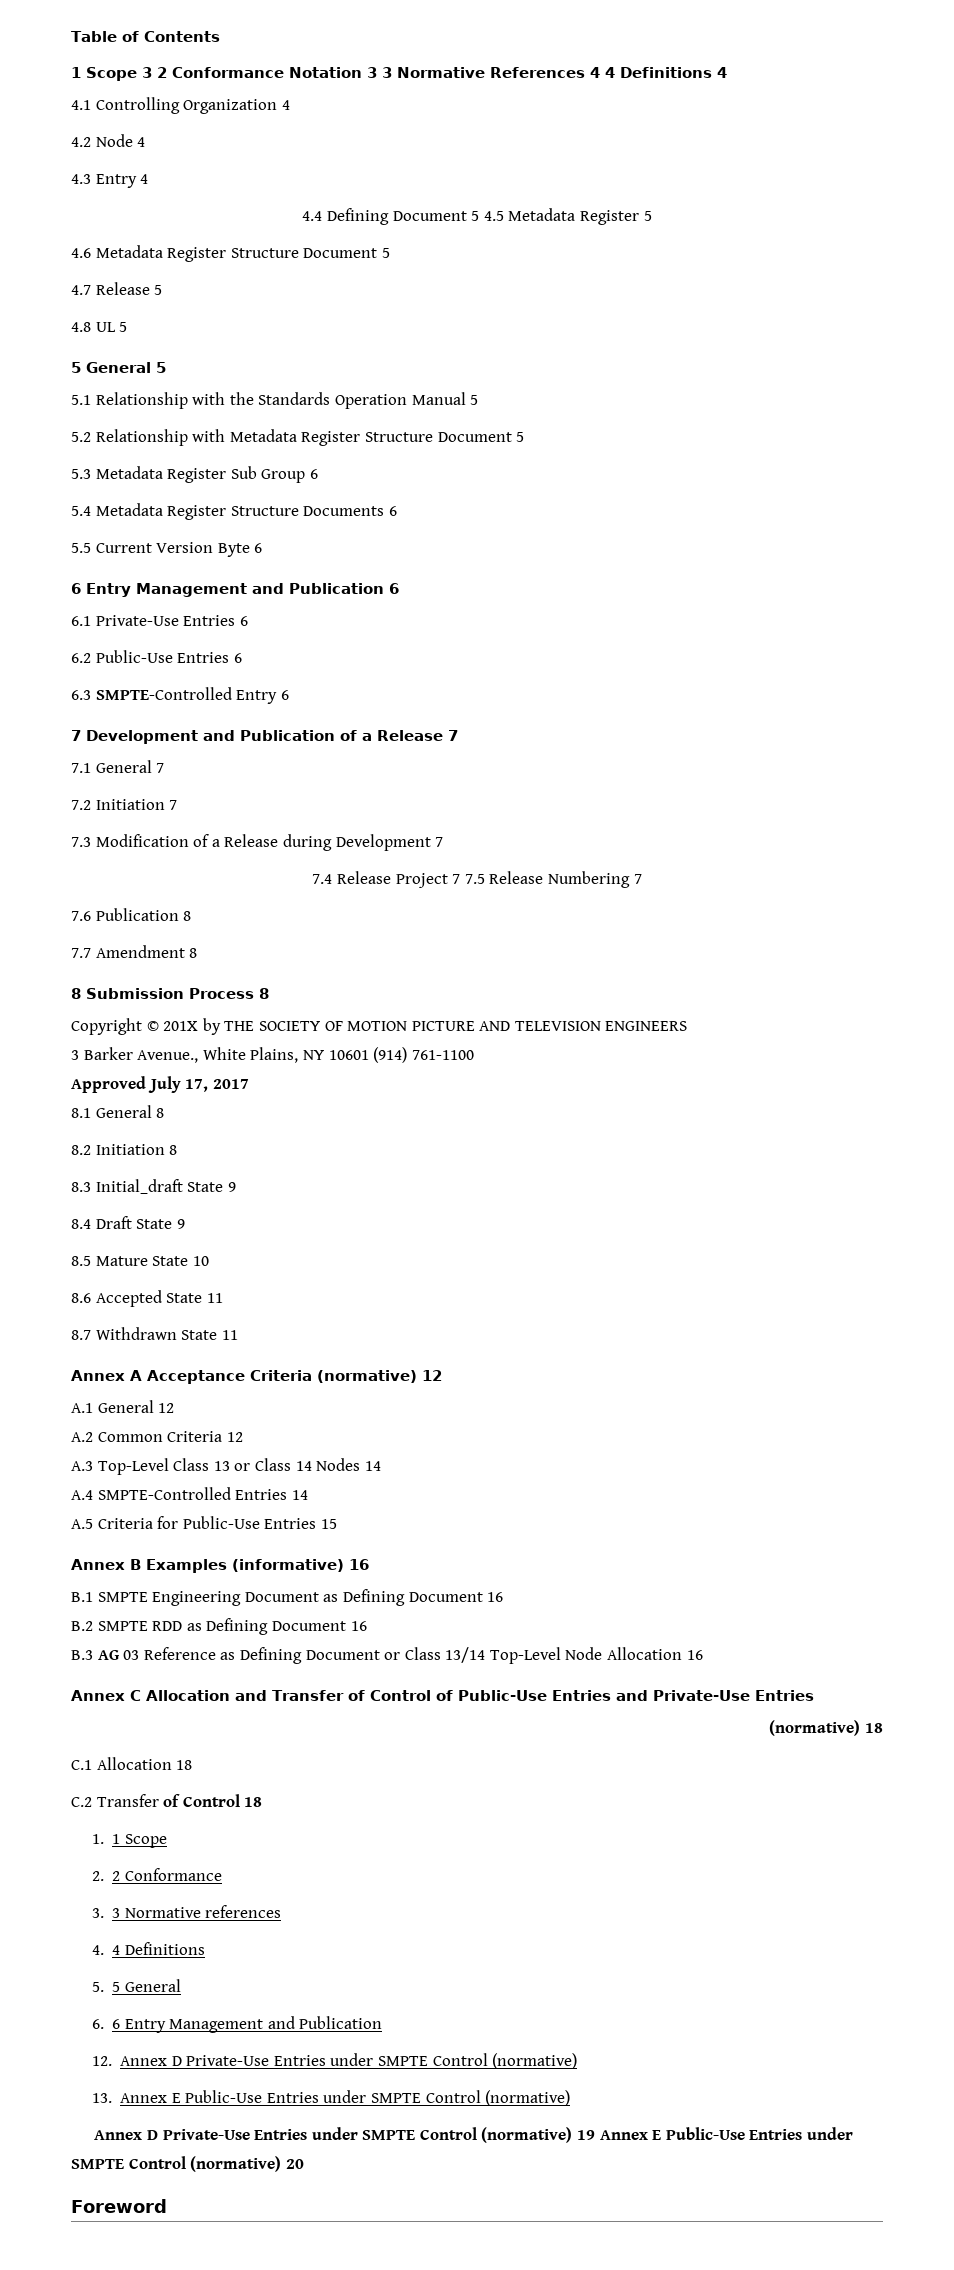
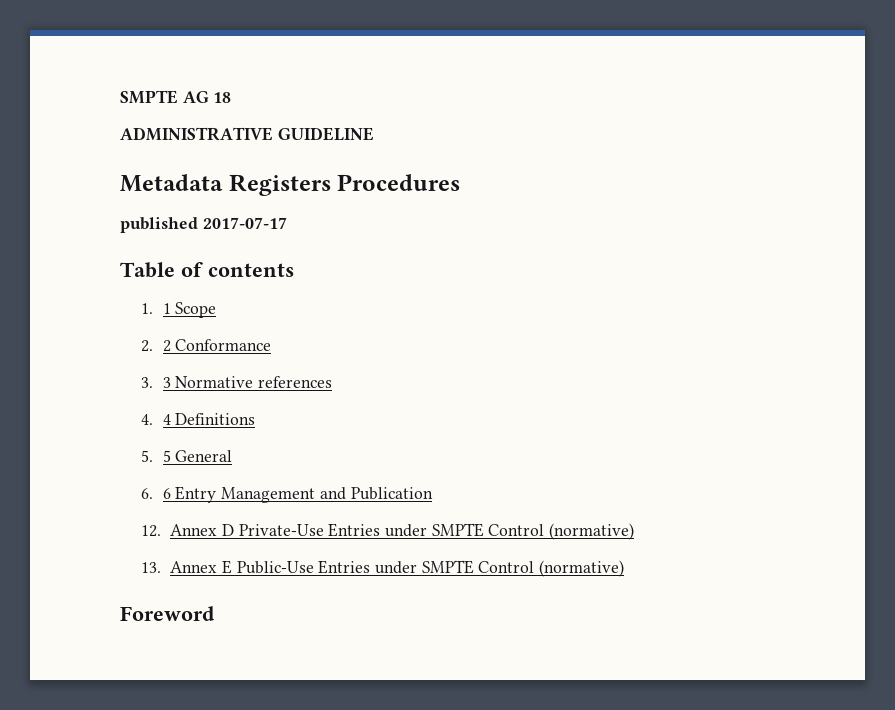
- Table of Contents
- 1 Scope 3 2 Conformance Notation 3 3 Normative References 4 4 Definitions 4
- 4.1 Controlling Organization 4
- 4.2 Node 4
- 4.3 Entry 4
- 4.4 Defining Document 5 4.5 Metadata Register 5
- 4.6 Metadata Register Structure Document 5
- 4.7 Release 5
- 4.8 UL 5
- 5 General 5
- 5.1 Relationship with the Standards Operation Manual 5
- 5.2 Relationship with Metadata Register Structure Document 5
- 5.3 Metadata Register Sub Group 6
- 5.4 Metadata Register Structure Documents 6
- 5.5 Current Version Byte 6
- 6 Entry Management and Publication 6
- 6.1 Private-Use Entries 6
- 6.2 Public-Use Entries 6
- 6.3 SMPTE-Controlled Entry 6
- 7 Development and Publication of a Release 7
- 7.1 General 7
- 7.2 Initiation 7
- 7.3 Modification of a Release during Development 7
- 7.4 Release Project 7 7.5 Release Numbering 7
- 7.6 Publication 8
- 7.7 Amendment 8
- 8 Submission Process 8
- Copyright © 201X by THE SOCIETY OF MOTION PICTURE AND TELEVISION ENGINEERS
- 3 Barker Avenue., White Plains, NY 10601 (914) 761-1100
- Approved July 17, 2017
- 8.1 General 8
- 8.2 Initiation 8
- 8.3 Initial_draft State 9
- 8.4 Draft State 9
- 8.5 Mature State 10
- 8.6 Accepted State 11
- 8.7 Withdrawn State 11
- Annex A Acceptance Criteria (normative) 12
- A.1 General 12
- A.2 Common Criteria 12
- A.3 Top-Level Class 13 or Class 14 Nodes 14
- A.4 SMPTE-Controlled Entries 14
- A.5 Criteria for Public-Use Entries 15
- Annex B Examples (informative) 16
- B.1 SMPTE Engineering Document as Defining Document 16
- B.2 SMPTE RDD as Defining Document 16
- B.3 AG 03 Reference as Defining Document or Class 13/14 Top-Level Node Allocation 16
- Annex C Allocation and Transfer of Control of Public-Use Entries and Private-Use Entries
- (normative) 18
- C.1 Allocation 18
- C.2 Transfer of Control 18
+ SMPTE AG 18
+ ADMINISTRATIVE GUIDELINE
+ Metadata Registers Procedures
+ published 2017-07-17
+ Table of contents
- Annex D Private-Use Entries under SMPTE Control (normative) 19 Annex E Public-Use Entries under SMPTE Control (normative) 20

